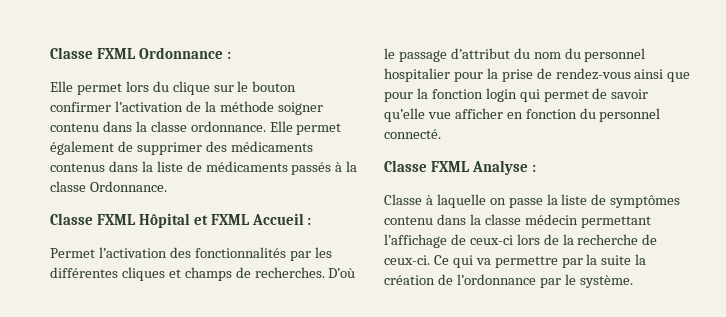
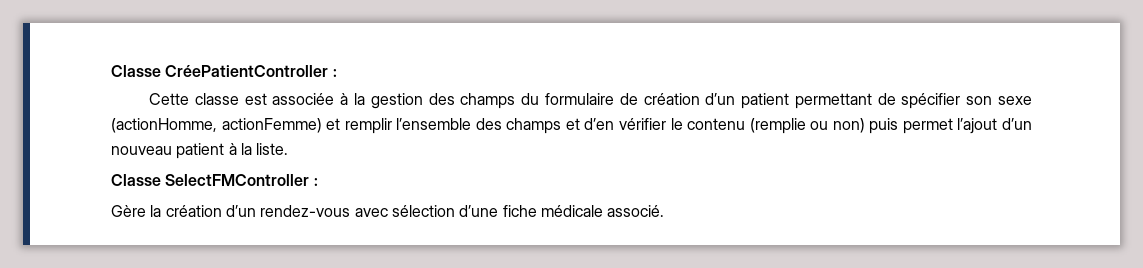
- Classe FXML Ordonnance :
- Elle permet lors du clique sur le bouton confirmer l’activation de la méthode soigner contenu dans la classe ordonnance. Elle permet également de supprimer des médicaments contenus dans la liste de médicaments passés à la classe Ordonnance.
- Classe FXML Hôpital et FXML Accueil :
- Permet l’activation des fonctionnalités par les différentes cliques et champs de recherches. D’où le passage d’attribut du nom du personnel hospitalier pour la prise de rendez-vous ainsi que pour la fonction login qui permet de savoir qu’elle vue afficher en fonction du personnel connecté.
- Classe FXML Analyse :
- Classe à laquelle on passe la liste de symptômes contenu dans la classe médecin permettant l’affichage de ceux-ci lors de la recherche de ceux-ci. Ce qui va permettre par la suite la création de l’ordonnance par le système.
+ Classe CréePatientController :
+ Cette classe est associée à la gestion des champs du formulaire de création d’un patient permettant de spécifier son sexe (actionHomme, actionFemme) et remplir l’ensemble des champs et d’en vérifier le contenu (remplie ou non) puis permet l’ajout d’un nouveau patient à la liste.
+ Classe SelectFMController :
+ Gère la création d’un rendez-vous avec sélection d’une fiche médicale associé.

